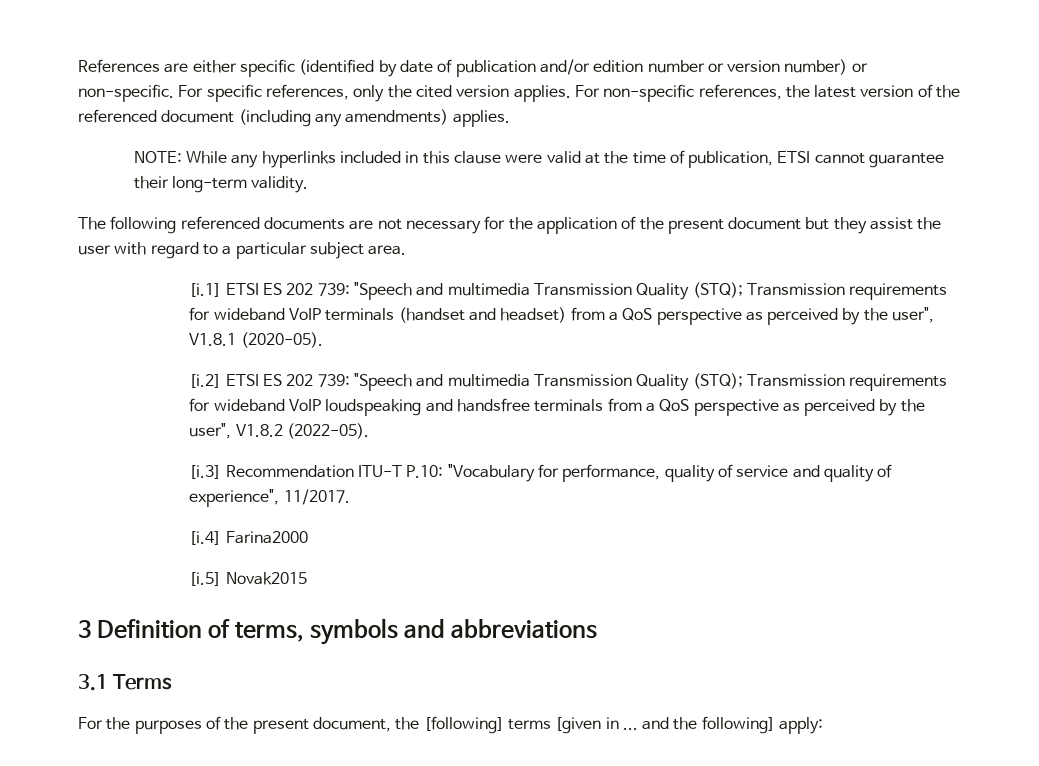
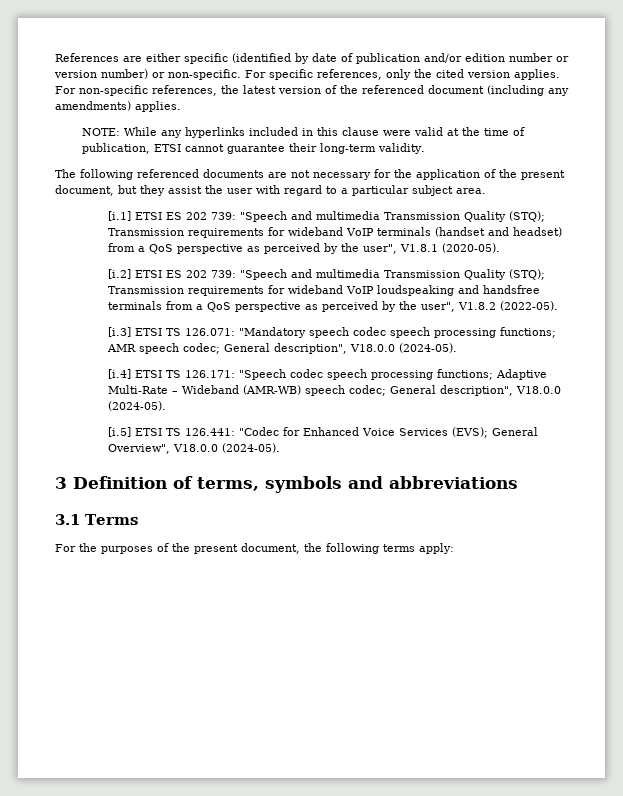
- The following referenced documents are not necessary for the application of the present document but they assist the user with regard to a particular subject area.
+ The following referenced documents are not necessary for the application of the present document, but they assist the user with regard to a particular subject area.
- [i.3] Recommendation ITU-T P.10: "Vocabulary for performance, quality of service and quality of experience", 11/2017.
- [i.4] Farina2000
- [i.5] Novak2015
+ [i.3] ETSI TS 126.071: "Mandatory speech codec speech processing functions; AMR speech codec; General description", V18.0.0 (2024-05).
+ [i.4] ETSI TS 126.171: "Speech codec speech processing functions; Adaptive Multi-Rate – Wideband (AMR-WB) speech codec; General description", V18.0.0 (2024-05).
+ [i.5] ETSI TS 126.441: "Codec for Enhanced Voice Services (EVS); General Overview", V18.0.0 (2024-05).
- For the purposes of the present document, the [following] terms [given in ... and the following] apply:
+ For the purposes of the present document, the following terms apply:

